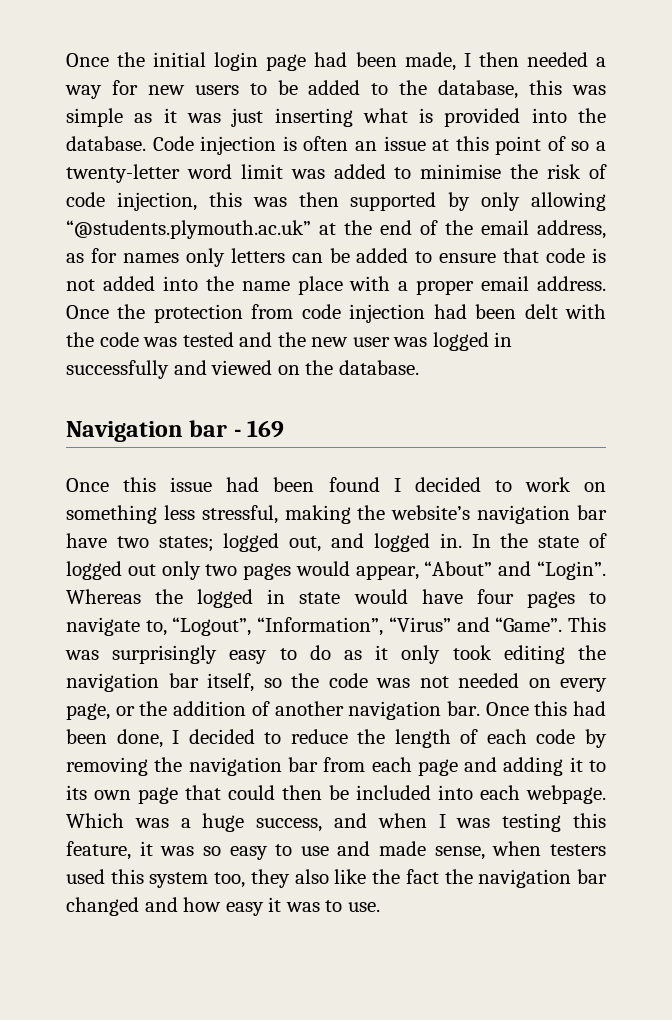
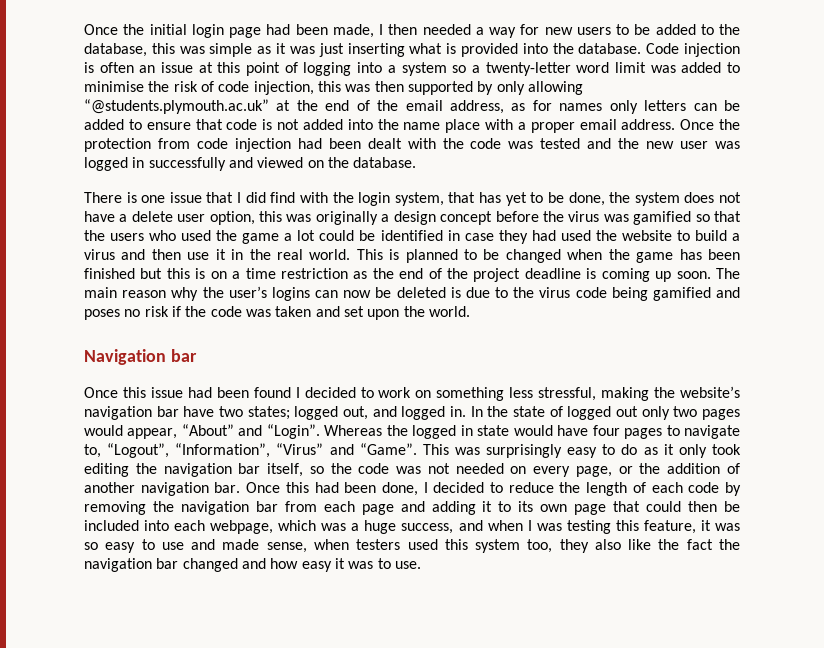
- Code injection is often an issue at this point of so a twenty-letter word limit was added to minimise the risk of code injection, this was then supported by only allowing “@students.plymouth.ac.uk” at the end of the email address, as for names only letters can be added to ensure that code is not added into the name place with a proper email address.
+ Code injection is often an issue at this point of logging into a system so a twenty-letter word limit was added to minimise the risk of code injection, this was then supported by only allowing “@students.plymouth.ac.uk” at the end of the email address, as for names only letters can be added to ensure that code is not added into the name place with a proper email address.
- Once the protection from code injection had been delt with the code was tested and the new user was logged in successfully and viewed on the database.
+ Once the protection from code injection had been dealt with the code was tested and the new user was logged in successfully and viewed on the database.
+ There is one issue that I did find with the login system, that has yet to be done, the system does not have a delete user option, this was originally a design concept before the virus was gamified so that the users who used the game a lot could be identified in case they had used the website to build a virus and then use it in the real world. This is planned to be changed when the game has been finished but this is on a time restriction as the end of the project deadline is coming up soon. The main reason why the user’s logins can now be deleted is due to the virus code being gamified and poses no risk if the code was taken and set upon the world.
- Navigation bar - 169
+ Navigation bar
- Once this had been done, I decided to reduce the length of each code by removing the navigation bar from each page and adding it to its own page that could then be included into each webpage. Which was a huge success, and when I was testing this feature, it was so easy to use and made sense, when testers used this system too, they also like the fact the navigation bar changed and how easy it was to use.
+ Once this had been done, I decided to reduce the length of each code by removing the navigation bar from each page and adding it to its own page that could then be included into each webpage, which was a huge success, and when I was testing this feature, it was so easy to use and made sense, when testers used this system too, they also like the fact the navigation bar changed and how easy it was to use.

